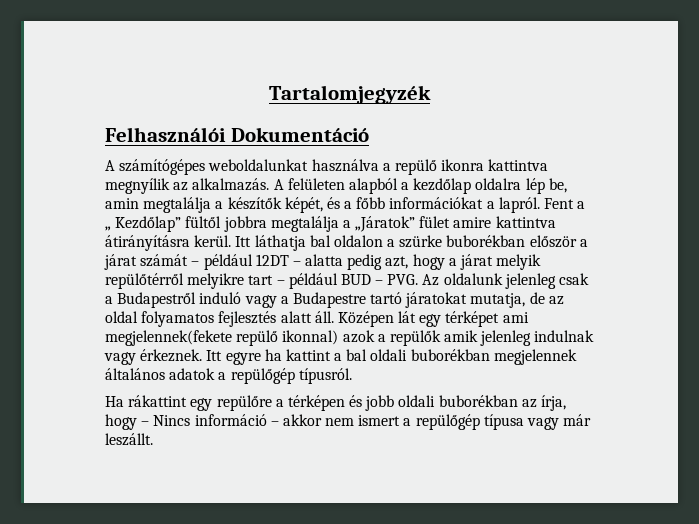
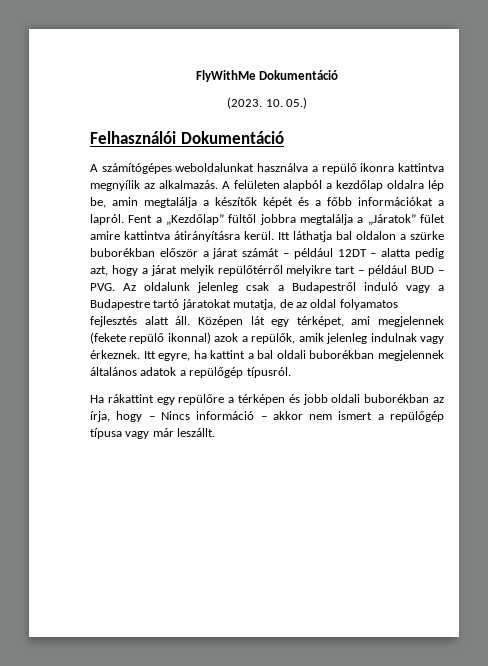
- Tartalomjegyzék
+ FlyWithMe Dokumentáció
+ (2023. 10. 05.)
- A felületen alapból a kezdőlap oldalra lép be, amin megtalálja a készítők képét, és a főbb információkat a lapról.
+ A felületen alapból a kezdőlap oldalra lép be, amin megtalálja a készítők képét és a főbb információkat a lapról.
- Fent a „ Kezdőlap” fültől jobbra megtalálja a „Járatok” fület amire kattintva átirányításra kerül.
+ Fent a „Kezdőlap” fültől jobbra megtalálja a „Járatok” fület amire kattintva átirányításra kerül.
- Középen lát egy térképet ami megjelennek(fekete repülő ikonnal) azok a repülők amik jelenleg indulnak vagy érkeznek.
+ Középen lát egy térképet, ami megjelennek (fekete repülő ikonnal) azok a repülők, amik jelenleg indulnak vagy érkeznek.
- Itt egyre ha kattint a bal oldali buborékban megjelennek általános adatok a repülőgép típusról.
+ Itt egyre, ha kattint a bal oldali buborékban megjelennek általános adatok a repülőgép típusról.

